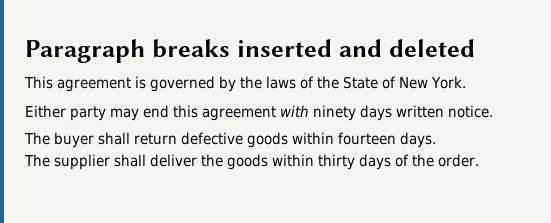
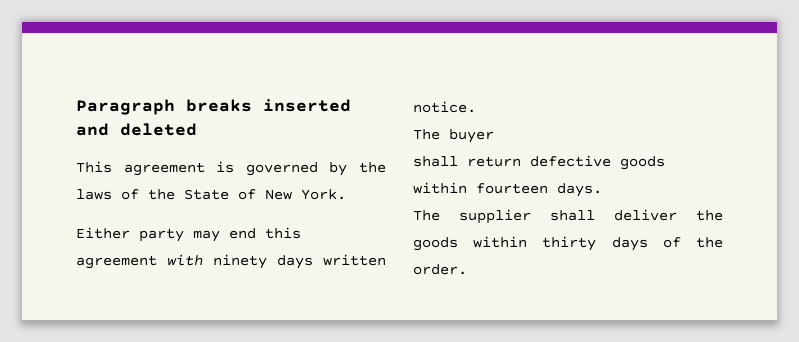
- The buyer shall return defective goods within fourteen days.
+ The buyer
+ shall return defective goods within fourteen days.

